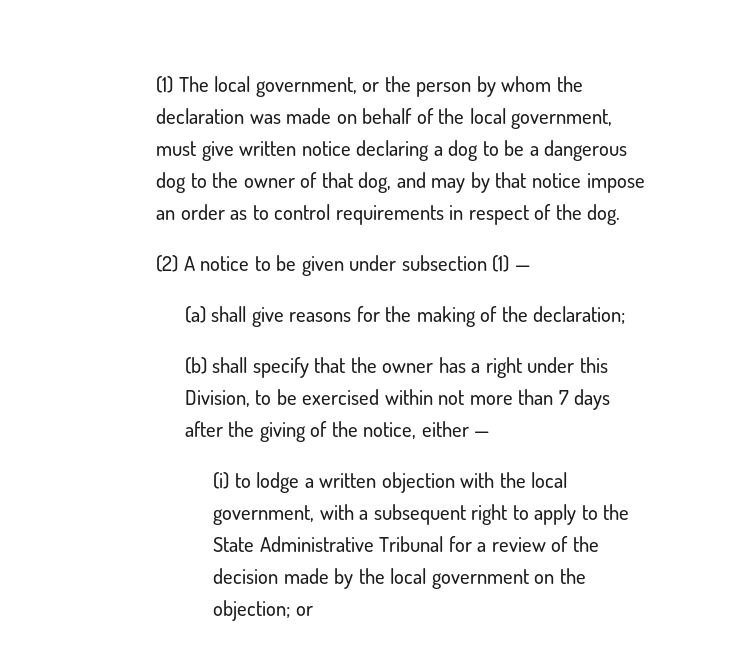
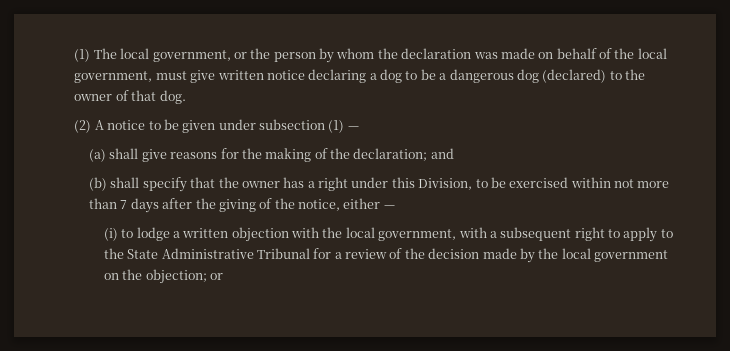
- (1) The local government, or the person by whom the declaration was made on behalf of the local government, must give written notice declaring a dog to be a dangerous dog to the owner of that dog, and may by that notice impose an order as to control requirements in respect of the dog.
+ (1) The local government, or the person by whom the declaration was made on behalf of the local government, must give written notice declaring a dog to be a dangerous dog (declared) to the owner of that dog.
- (a) shall give reasons for the making of the declaration;
+ (a) shall give reasons for the making of the declaration; and

